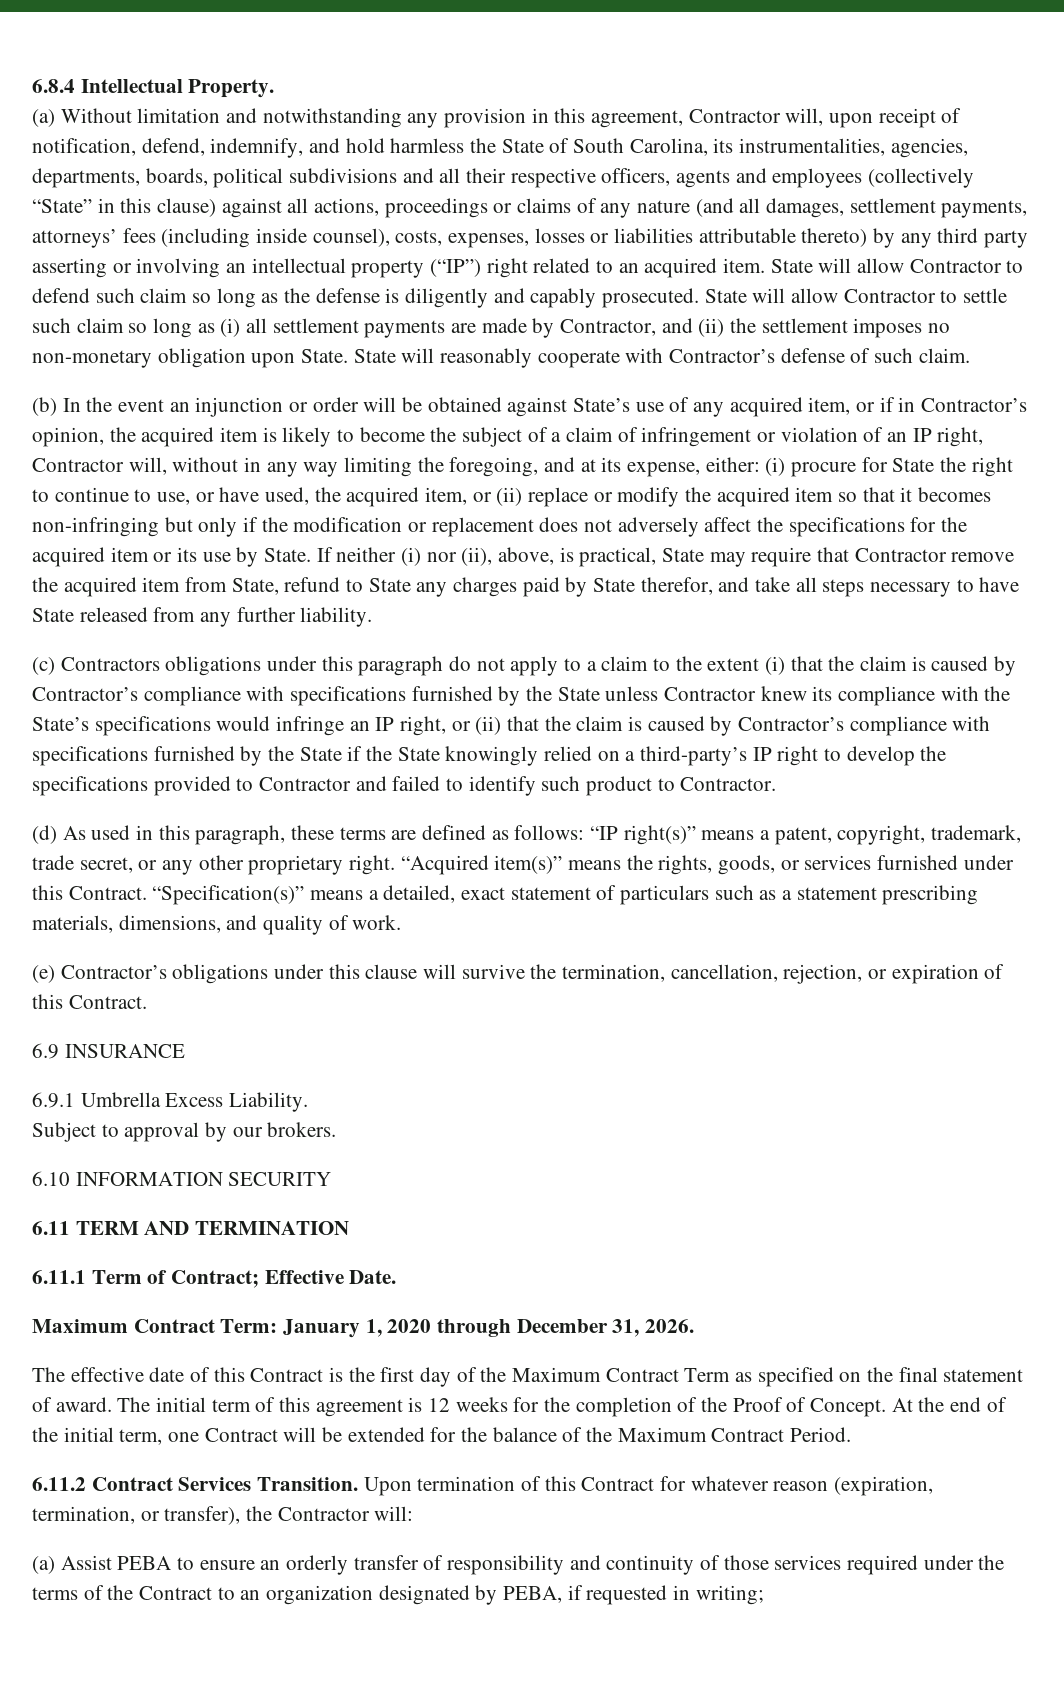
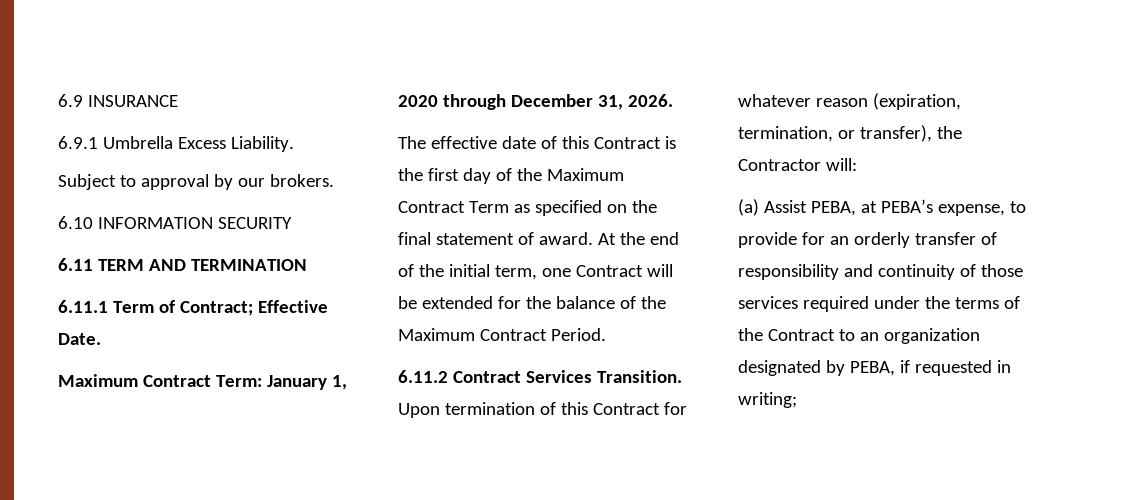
- 6.8.4 Intellectual Property.
- (a) Without limitation and notwithstanding any provision in this agreement, Contractor will, upon receipt of notification, defend, indemnify, and hold harmless the State of South Carolina, its instrumentalities, agencies, departments, boards, political subdivisions and all their respective officers, agents and employees (collectively “State” in this clause) against all actions, proceedings or claims of any nature (and all damages, settlement payments, attorneys’ fees (including inside counsel), costs, expenses, losses or liabilities attributable thereto) by any third party asserting or involving an intellectual property (“IP”) right related to an acquired item. State will allow Contractor to defend such claim so long as the defense is diligently and capably prosecuted. State will allow Contractor to settle such claim so long as (i) all settlement payments are made by Contractor, and (ii) the settlement imposes no non-monetary obligation upon State. State will reasonably cooperate with Contractor’s defense of such claim.
- (b) In the event an injunction or order will be obtained against State’s use of any acquired item, or if in Contractor’s opinion, the acquired item is likely to become the subject of a claim of infringement or violation of an IP right, Contractor will, without in any way limiting the foregoing, and at its expense, either: (i) procure for State the right to continue to use, or have used, the acquired item, or (ii) replace or modify the acquired item so that it becomes non-infringing but only if the modification or replacement does not adversely affect the specifications for the acquired item or its use by State. If neither (i) nor (ii), above, is practical, State may require that Contractor remove the acquired item from State, refund to State any charges paid by State therefor, and take all steps necessary to have State released from any further liability.
- (c) Contractors obligations under this paragraph do not apply to a claim to the extent (i) that the claim is caused by Contractor’s compliance with specifications furnished by the State unless Contractor knew its compliance with the State’s specifications would infringe an IP right, or (ii) that the claim is caused by Contractor’s compliance with specifications furnished by the State if the State knowingly relied on a third-party’s IP right to develop the specifications provided to Contractor and failed to identify such product to Contractor.
- (d) As used in this paragraph, these terms are defined as follows: “IP right(s)” means a patent, copyright, trademark, trade secret, or any other proprietary right. “Acquired item(s)” means the rights, goods, or services furnished under this Contract. “Specification(s)” means a detailed, exact statement of particulars such as a statement prescribing materials, dimensions, and quality of work.
- (e) Contractor’s obligations under this clause will survive the termination, cancellation, rejection, or expiration of this Contract.
- The initial term of this agreement is 12 weeks for the completion of the Proof of Concept.
- (a) Assist PEBA to ensure an orderly transfer of responsibility and continuity of those services required under the terms of the Contract to an organization designated by PEBA, if requested in writing;
+ (a) Assist PEBA, at PEBA’s expense, to provide for an orderly transfer of responsibility and continuity of those services required under the terms of the Contract to an organization designated by PEBA, if requested in writing;

